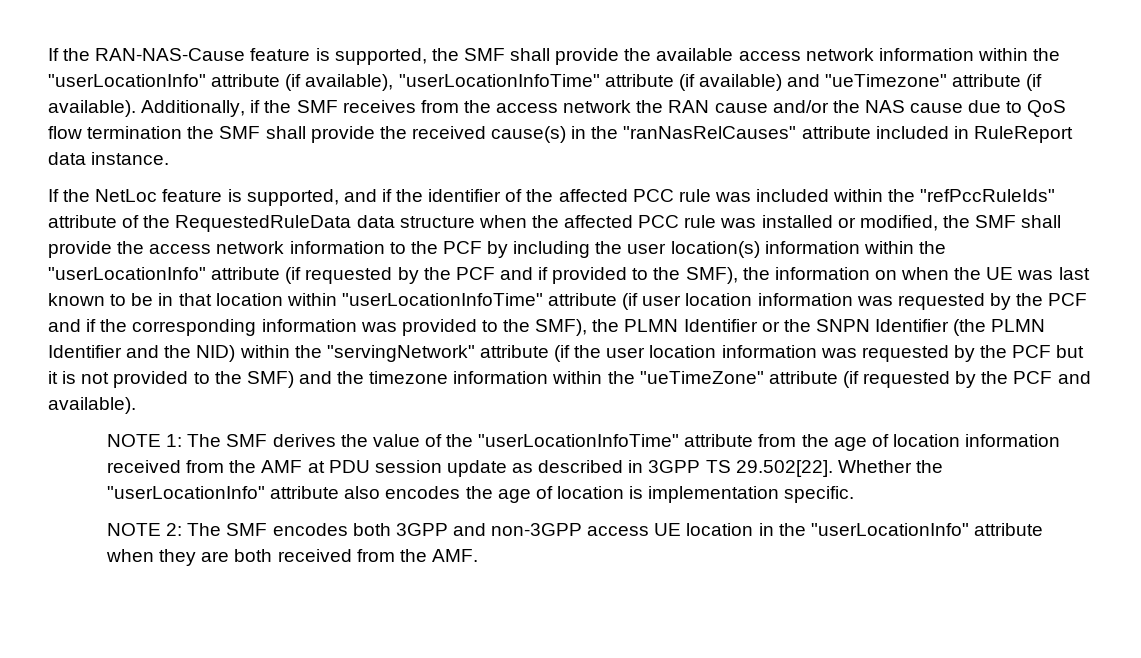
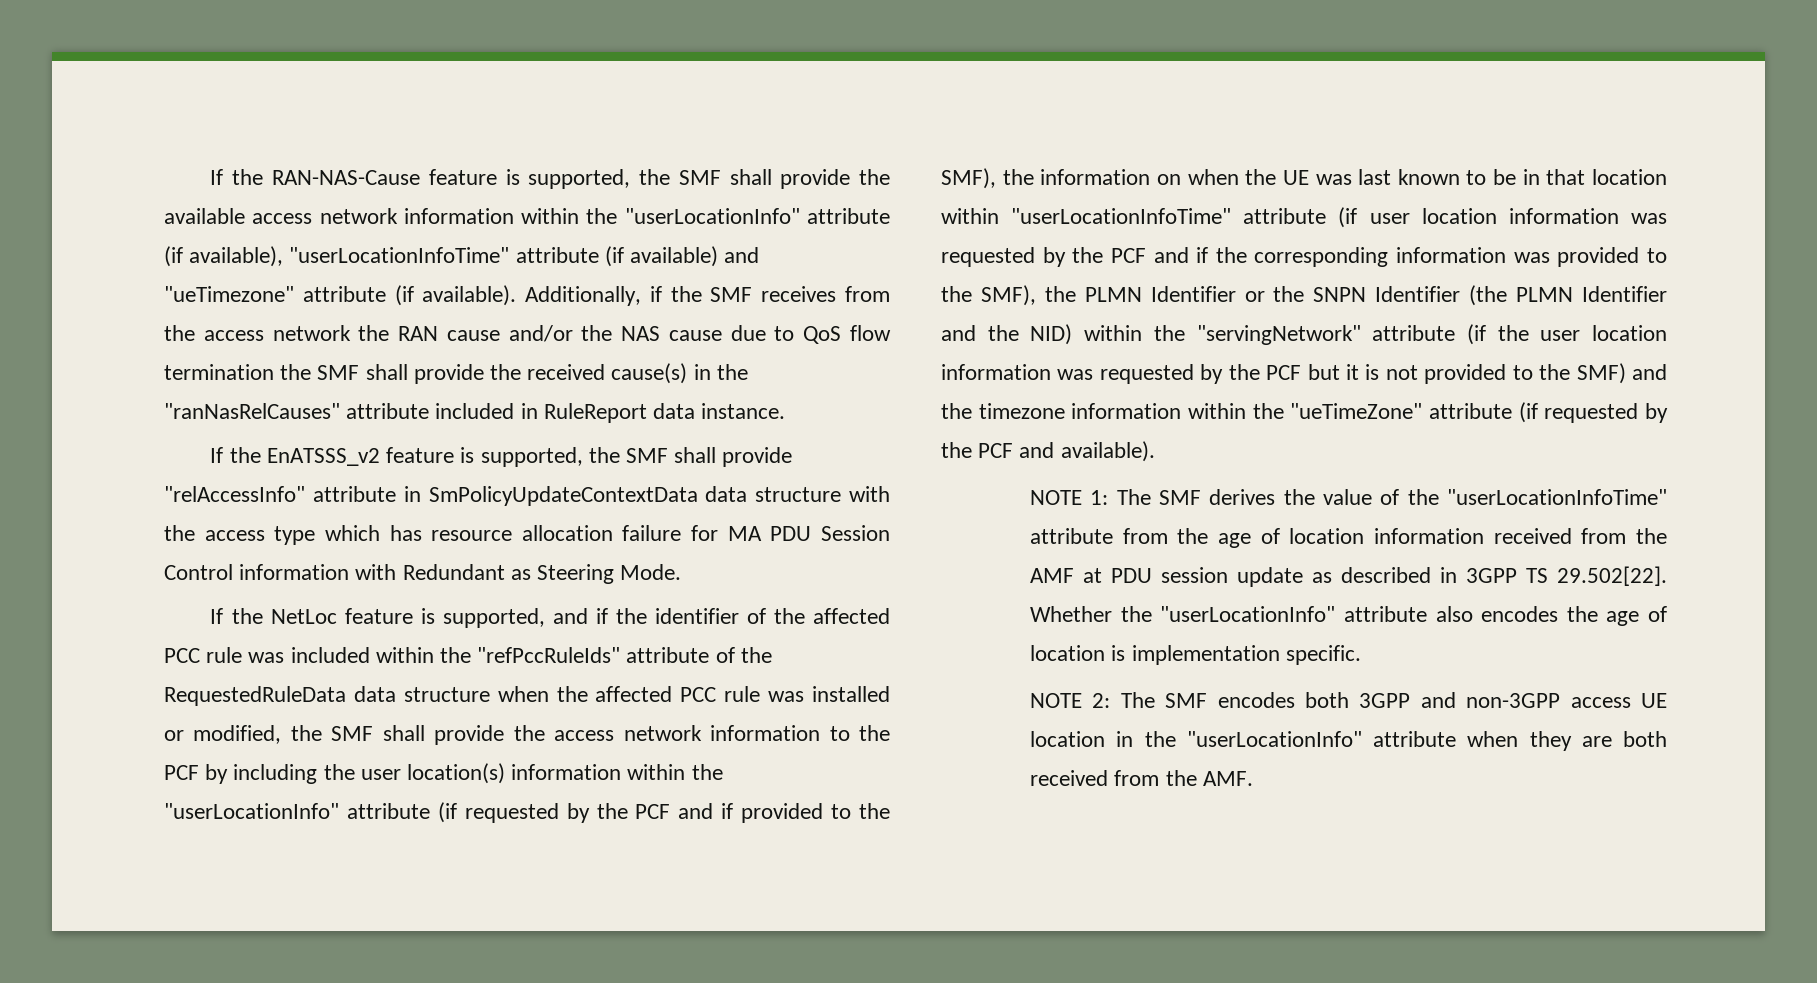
+ If the EnATSSS_v2 feature is supported, the SMF shall provide "relAccessInfo" attribute in SmPolicyUpdateContextData data structure with the access type which has resource allocation failure for MA PDU Session Control information with Redundant as Steering Mode.

